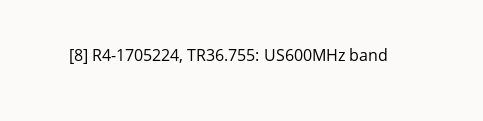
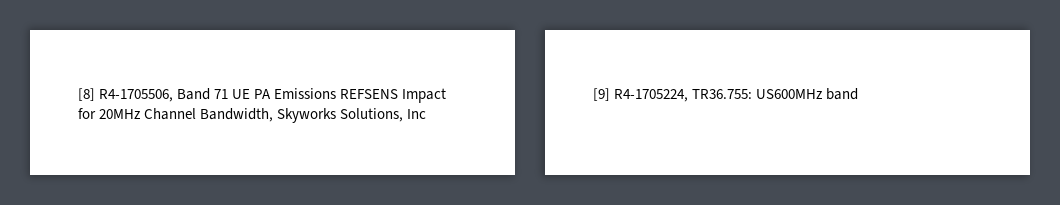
- [8] R4-1705224, TR36.755: US600MHz band
+ [8] R4-1705506, Band 71 UE PA Emissions REFSENS Impact for 20MHz Channel Bandwidth, Skyworks Solutions, Inc
+ [9] R4-1705224, TR36.755: US600MHz band

